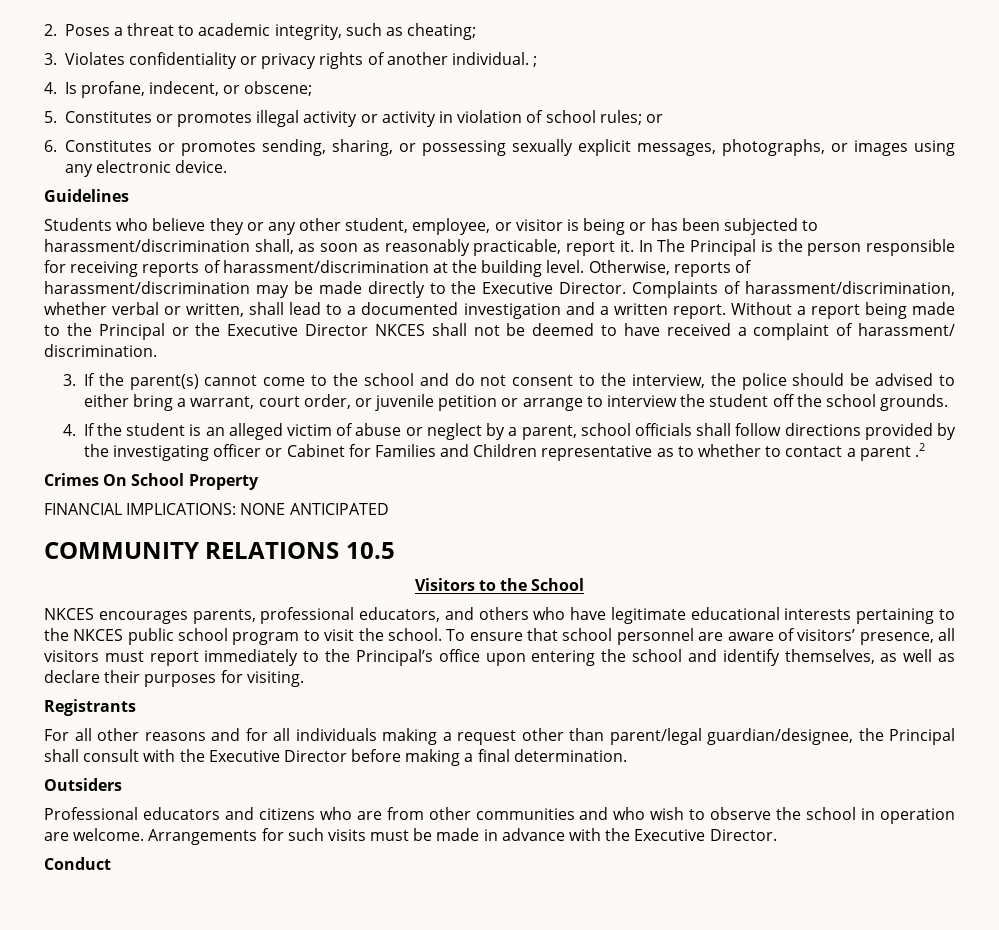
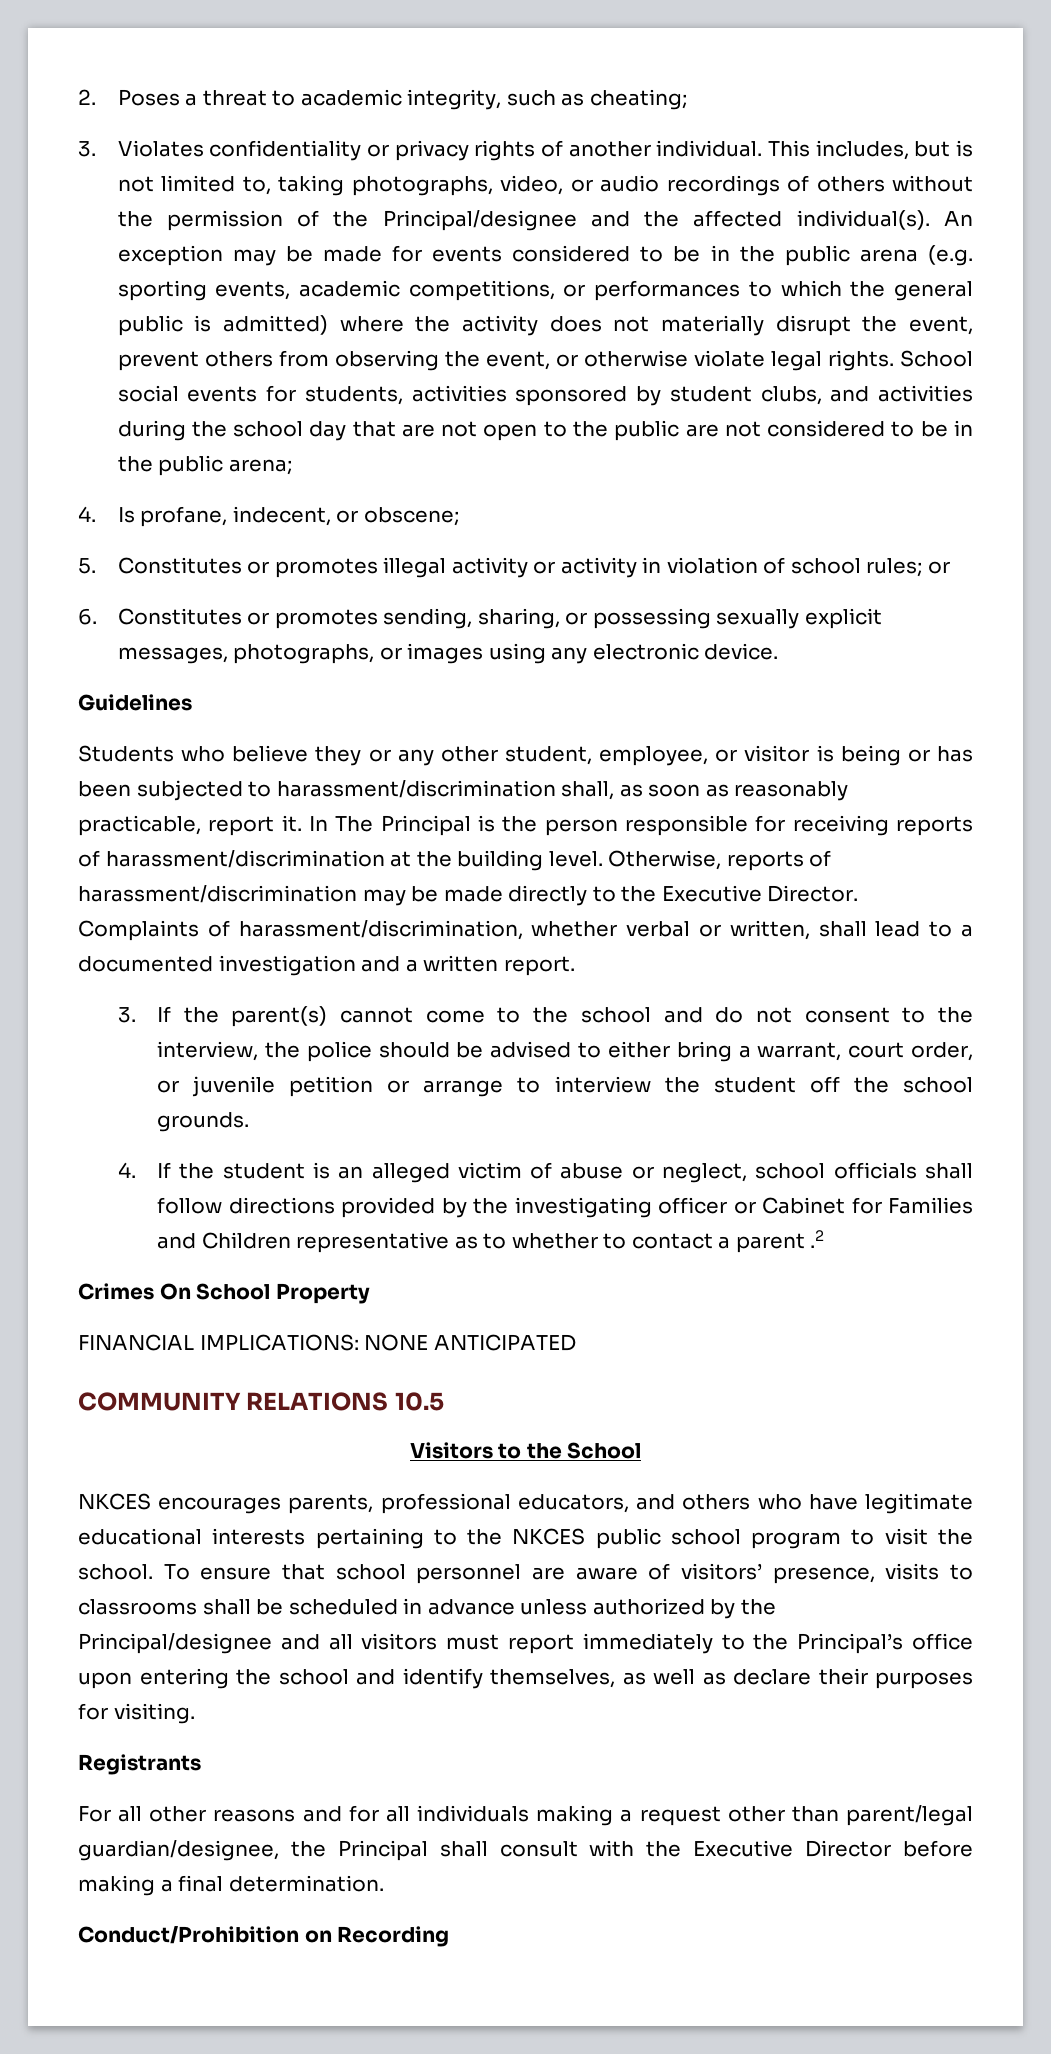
- 3. Violates confidentiality or privacy rights of another individual. ;
+ 3. Violates confidentiality or privacy rights of another individual. This includes, but is not limited to, taking photographs, video, or audio recordings of others without the permission of the Principal/designee and the affected individual(s). An exception may be made for events considered to be in the public arena (e.g. sporting events, academic competitions, or performances to which the general public is admitted) where the activity does not materially disrupt the event, prevent others from observing the event, or otherwise violate legal rights. School social events for students, activities sponsored by student clubs, and activities during the school day that are not open to the public are not considered to be in the public arena;
- Without a report being made to the Principal or the Executive Director NKCES shall not be deemed to have received a complaint of harassment/ discrimination.
- 4. If the student is an alleged victim of abuse or neglect by a parent, school officials shall follow directions provided by the investigating officer or Cabinet for Families and Children representative as to whether to contact a parent .2
+ 4. If the student is an alleged victim of abuse or neglect, school officials shall follow directions provided by the investigating officer or Cabinet for Families and Children representative as to whether to contact a parent .2
- To ensure that school personnel are aware of visitors’ presence, all visitors must report immediately to the Principal’s office upon entering the school and identify themselves, as well as declare their purposes for visiting.
+ To ensure that school personnel are aware of visitors’ presence, visits to classrooms shall be scheduled in advance unless authorized by the Principal/designee and all visitors must report immediately to the Principal’s office upon entering the school and identify themselves, as well as declare their purposes for visiting.
- Outsiders
- Professional educators and citizens who are from other communities and who wish to observe the school in operation are welcome. Arrangements for such visits must be made in advance with the Executive Director.
- Conduct
+ Conduct/Prohibition on Recording

